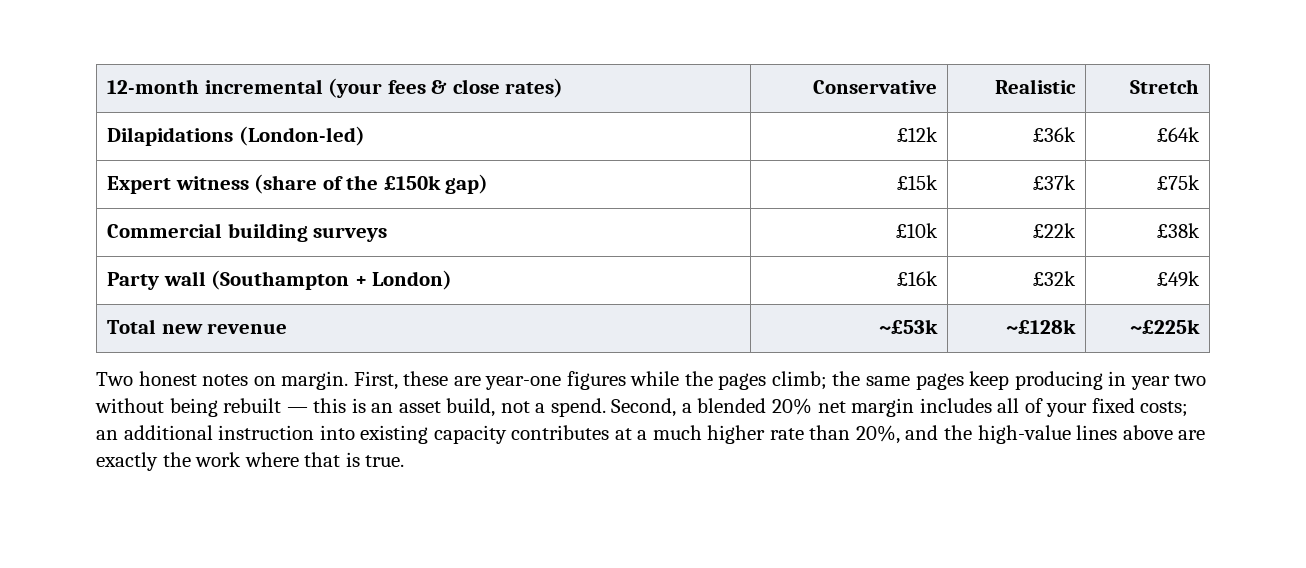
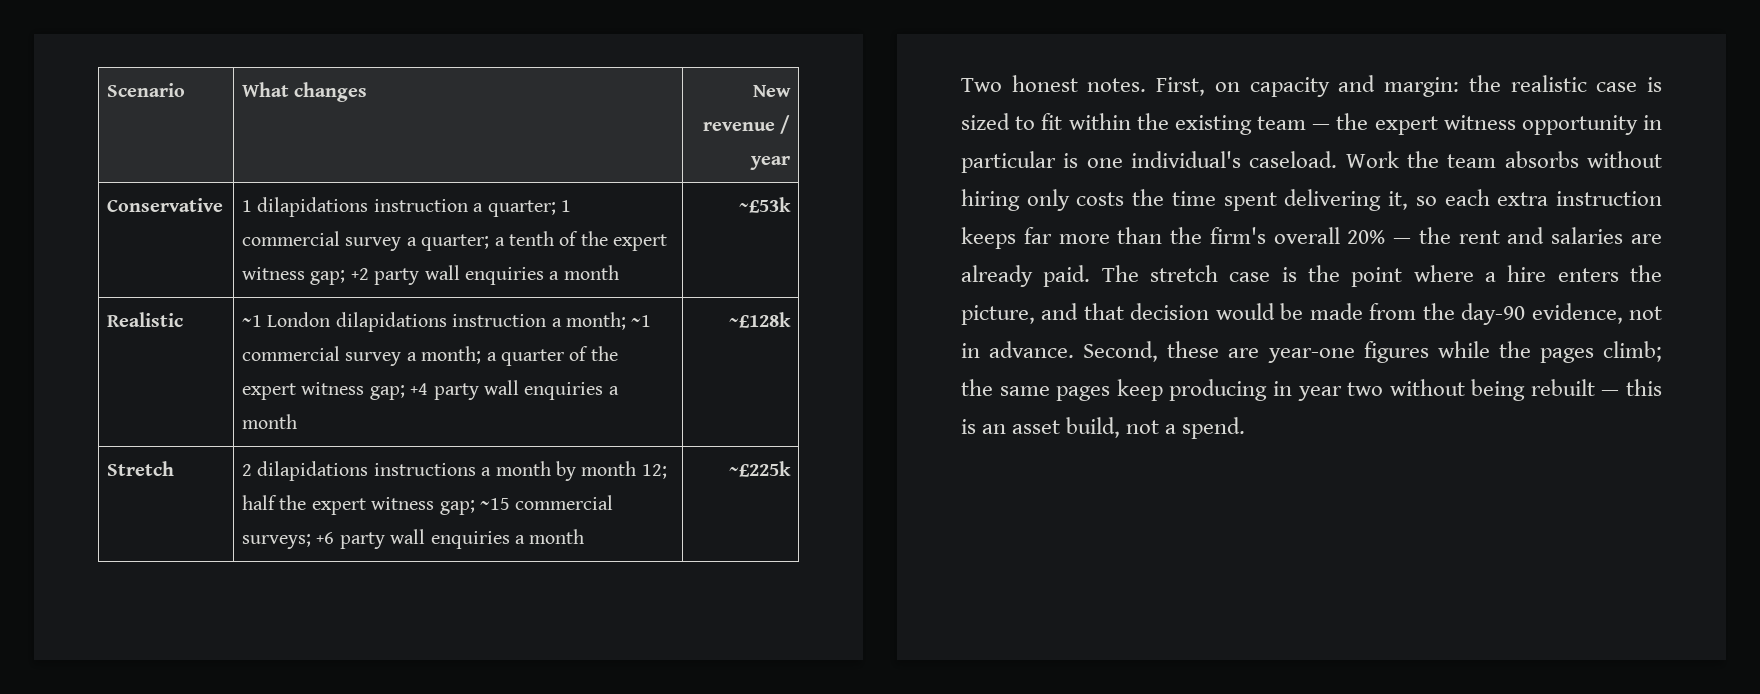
- 12-month incremental (your fees & close rates) | Conservative | Realistic | Stretch
- Dilapidations (London-led) | £12k | £36k | £64k
- Expert witness (share of the £150k gap) | £15k | £37k | £75k
- Commercial building surveys | £10k | £22k | £38k
- Party wall (Southampton + London) | £16k | £32k | £49k
- Total new revenue | ~£53k | ~£128k | ~£225k
- Two honest notes on margin. First, these are year-one figures while the pages climb; the same pages keep producing in year two without being rebuilt — this is an asset build, not a spend. Second, a blended 20% net margin includes all of your fixed costs; an additional instruction into existing capacity contributes at a much higher rate than 20%, and the high-value lines above are exactly the work where that is true.
+ Scenario | What changes | New revenue / year
+ Conservative | 1 dilapidations instruction a quarter; 1 commercial survey a quarter; a tenth of the expert witness gap; +2 party wall enquiries a month | ~£53k
+ Realistic | ~1 London dilapidations instruction a month; ~1 commercial survey a month; a quarter of the expert witness gap; +4 party wall enquiries a month | ~£128k
+ Stretch | 2 dilapidations instructions a month by month 12; half the expert witness gap; ~15 commercial surveys; +6 party wall enquiries a month | ~£225k
+ Two honest notes. First, on capacity and margin: the realistic case is sized to fit within the existing team — the expert witness opportunity in particular is one individual's caseload. Work the team absorbs without hiring only costs the time spent delivering it, so each extra instruction keeps far more than the firm's overall 20% — the rent and salaries are already paid. The stretch case is the point where a hire enters the picture, and that decision would be made from the day-90 evidence, not in advance. Second, these are year-one figures while the pages climb; the same pages keep producing in year two without being rebuilt — this is an asset build, not a spend.

